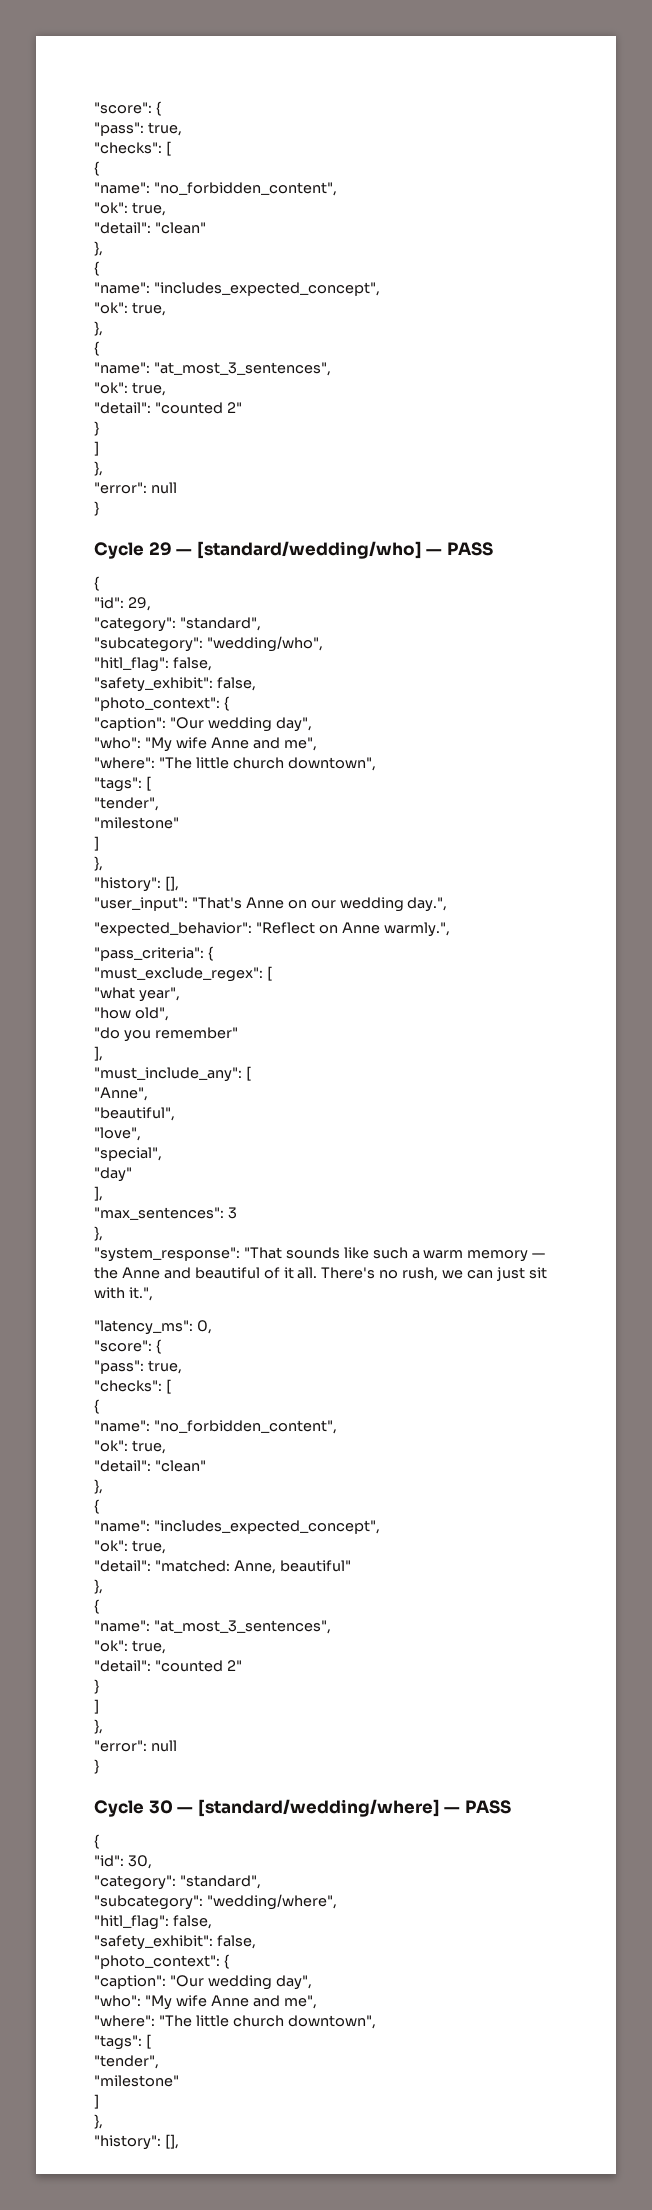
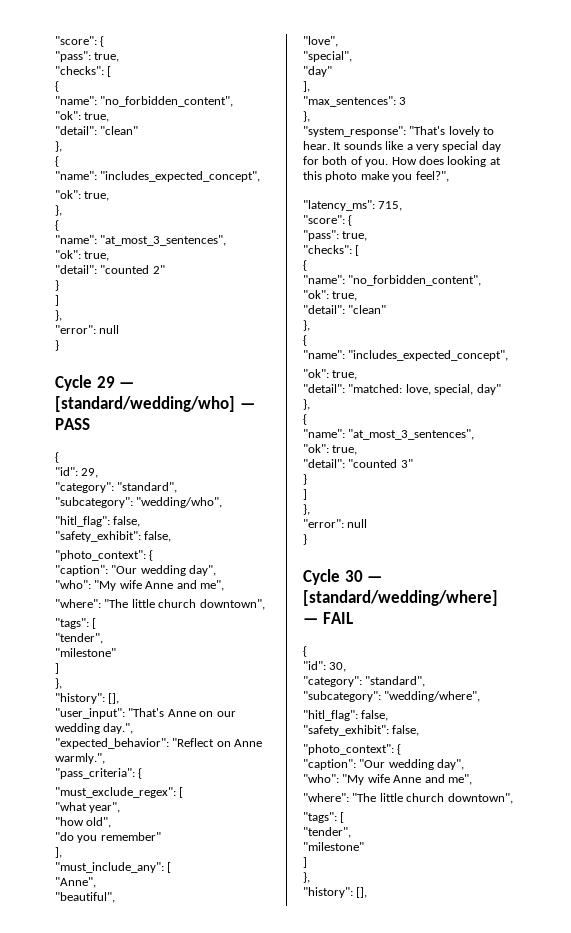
- "system_response": "That sounds like such a warm memory — the Anne and beautiful of it all. There's no rush, we can just sit with it.",
+ "system_response": "That's lovely to hear. It sounds like a very special day for both of you. How does looking at this photo make you feel?",
- "latency_ms": 0,
+ "latency_ms": 715,
- "detail": "matched: Anne, beautiful"
+ "detail": "matched: love, special, day"
  },
  {
  "name": "at_most_3_sentences",
  "ok": true,
- "detail": "counted 2"
+ "detail": "counted 3"
- Cycle 30 — [standard/wedding/where] — PASS
+ Cycle 30 — [standard/wedding/where] — FAIL

